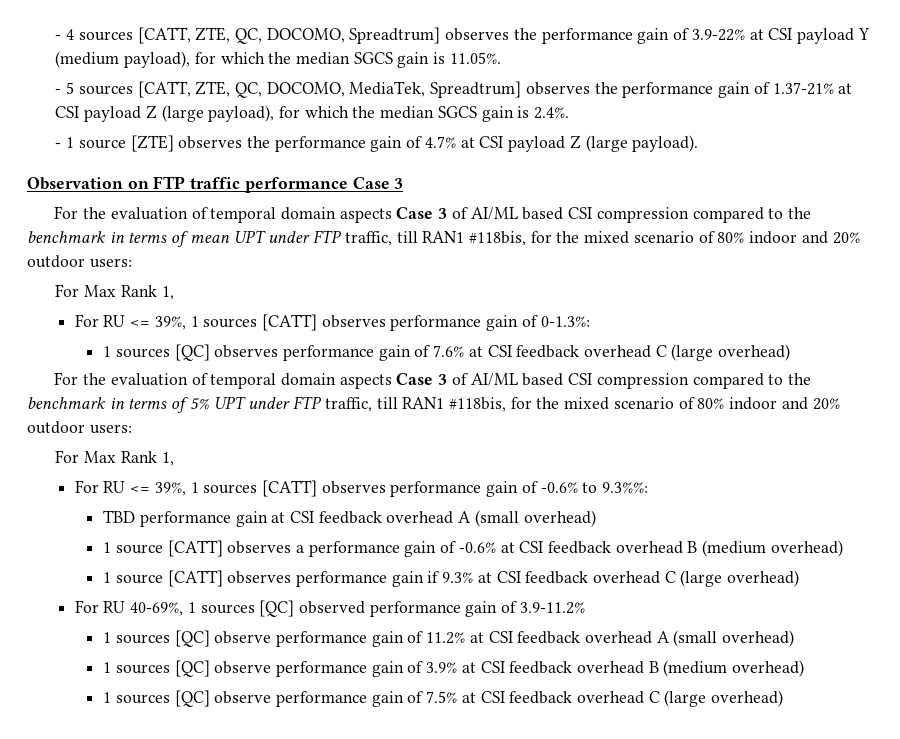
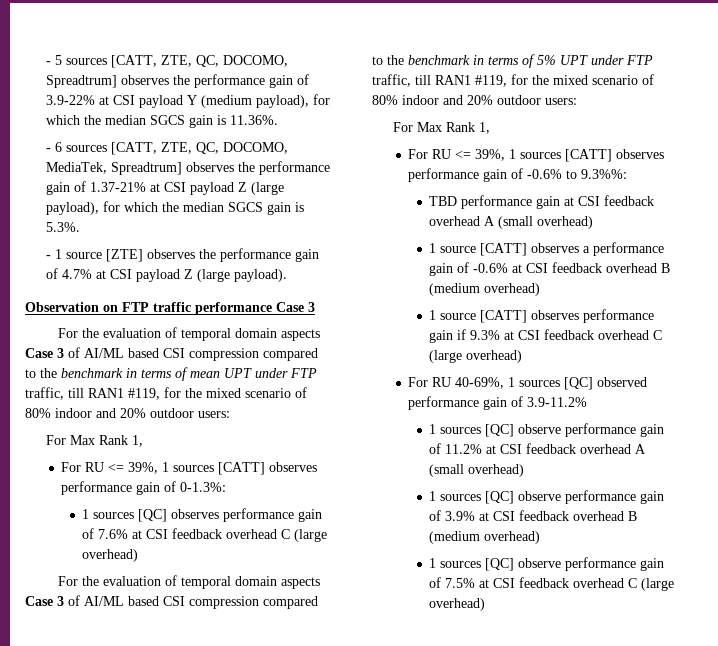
- - 4 sources [CATT, ZTE, QC, DOCOMO, Spreadtrum] observes the performance gain of 3.9-22% at CSI payload Y (medium payload), for which the median SGCS gain is 11.05%.
- - 5 sources [CATT, ZTE, QC, DOCOMO, MediaTek, Spreadtrum] observes the performance gain of 1.37-21% at CSI payload Z (large payload), for which the median SGCS gain is 2.4%.
+ - 5 sources [CATT, ZTE, QC, DOCOMO, Spreadtrum] observes the performance gain of 3.9-22% at CSI payload Y (medium payload), for which the median SGCS gain is 11.36%.
+ - 6 sources [CATT, ZTE, QC, DOCOMO, MediaTek, Spreadtrum] observes the performance gain of 1.37-21% at CSI payload Z (large payload), for which the median SGCS gain is 5.3%.
- For the evaluation of temporal domain aspects Case 3 of AI/ML based CSI compression compared to the benchmark in terms of mean UPT under FTP traffic, till RAN1 #118bis, for the mixed scenario of 80% indoor and 20% outdoor users:
+ For the evaluation of temporal domain aspects Case 3 of AI/ML based CSI compression compared to the benchmark in terms of mean UPT under FTP traffic, till RAN1 #119, for the mixed scenario of 80% indoor and 20% outdoor users:
- For the evaluation of temporal domain aspects Case 3 of AI/ML based CSI compression compared to the benchmark in terms of 5% UPT under FTP traffic, till RAN1 #118bis, for the mixed scenario of 80% indoor and 20% outdoor users:
+ For the evaluation of temporal domain aspects Case 3 of AI/ML based CSI compression compared to the benchmark in terms of 5% UPT under FTP traffic, till RAN1 #119, for the mixed scenario of 80% indoor and 20% outdoor users:

